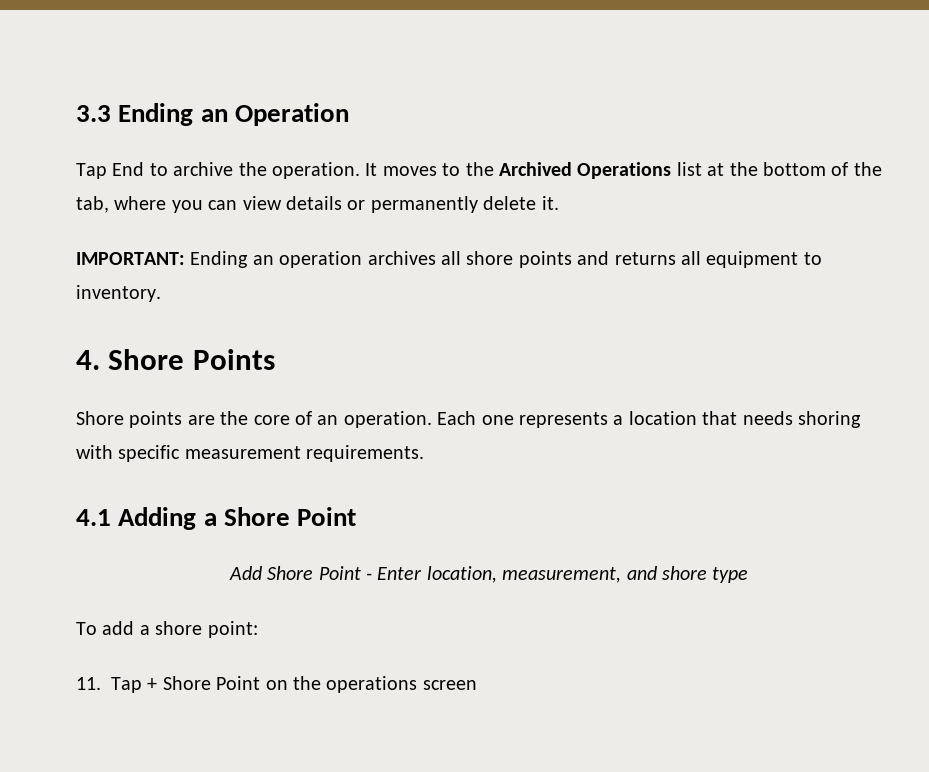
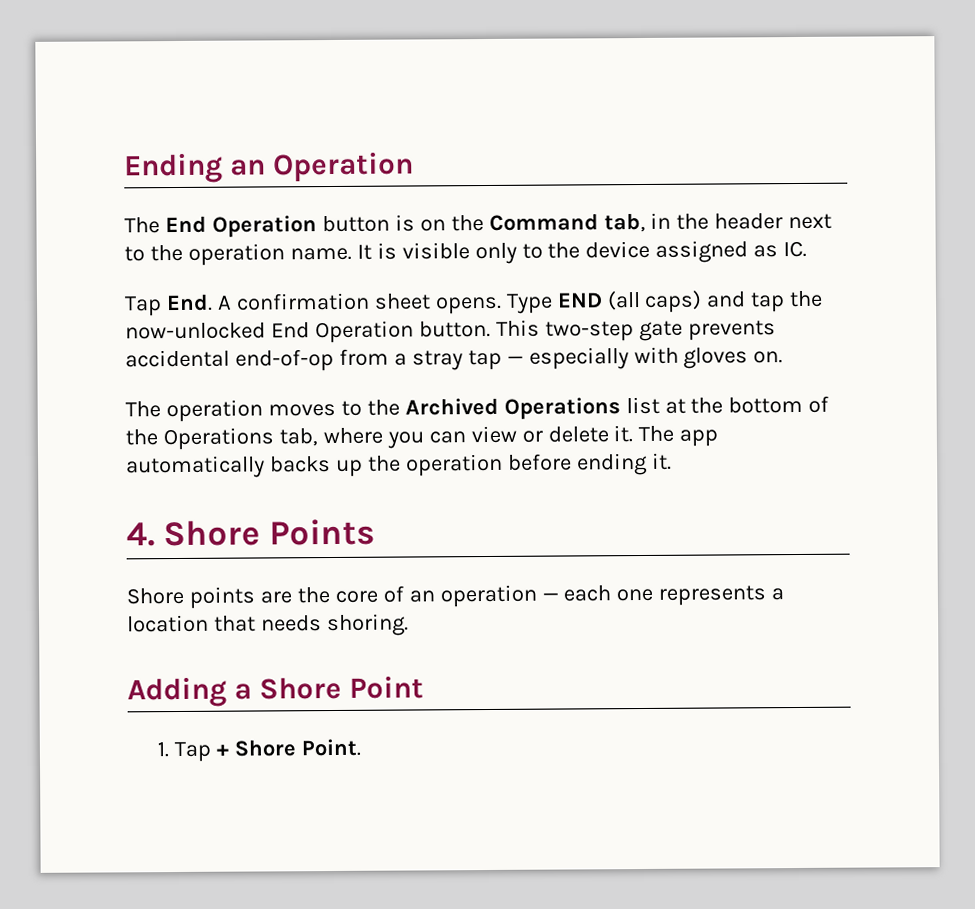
- 3.3 Ending an Operation
+ Ending an Operation
- Tap End to archive the operation. It moves to the Archived Operations list at the bottom of the tab, where you can view details or permanently delete it.
- IMPORTANT: Ending an operation archives all shore points and returns all equipment to inventory.
+ The End Operation button is on the Command tab, in the header next to the operation name. It is visible only to the device assigned as IC.
+ Tap End. A confirmation sheet opens. Type END (all caps) and tap the now-unlocked End Operation button. This two-step gate prevents accidental end-of-op from a stray tap — especially with gloves on.
+ The operation moves to the Archived Operations list at the bottom of the Operations tab, where you can view or delete it. The app automatically backs up the operation before ending it.
- Shore points are the core of an operation. Each one represents a location that needs shoring with specific measurement requirements.
- 4.1 Adding a Shore Point
- Add Shore Point - Enter location, measurement, and shore type
- To add a shore point:
- 11. Tap + Shore Point on the operations screen
+ Shore points are the core of an operation — each one represents a location that needs shoring.
+ Adding a Shore Point
+ 1. Tap + Shore Point.

